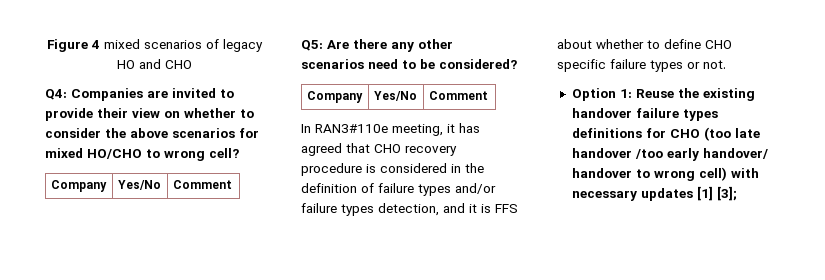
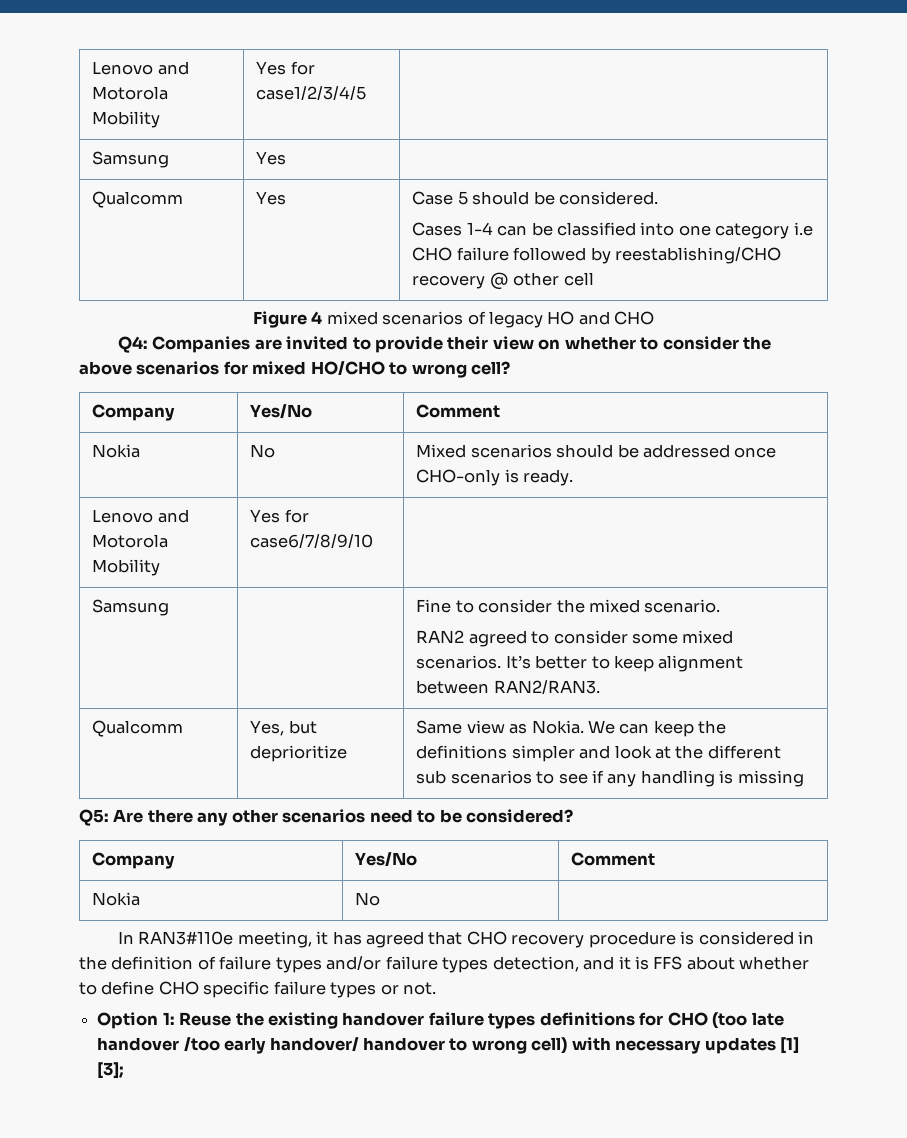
+ Lenovo and Motorola Mobility | Yes for case1/2/3/4/5 |
+ Samsung | Yes |
+ Qualcomm | Yes | Case 5 should be considered.
+ Cases 1-4 can be classified into one category i.e CHO failure followed by reestablishing/CHO recovery @ other cell
+ Nokia | No | Mixed scenarios should be addressed once CHO-only is ready.
+ Lenovo and Motorola Mobility | Yes for case6/7/8/9/10 |
+ Samsung | | Fine to consider the mixed scenario.
+ RAN2 agreed to consider some mixed scenarios. It’s better to keep alignment between RAN2/RAN3.
+ Qualcomm | Yes, but deprioritize | Same view as Nokia. We can keep the definitions simpler and look at the different sub scenarios to see if any handling is missing
  Q5: Are there any other scenarios need to be considered?
  Company | Yes/No | Comment
+ Nokia | No |

